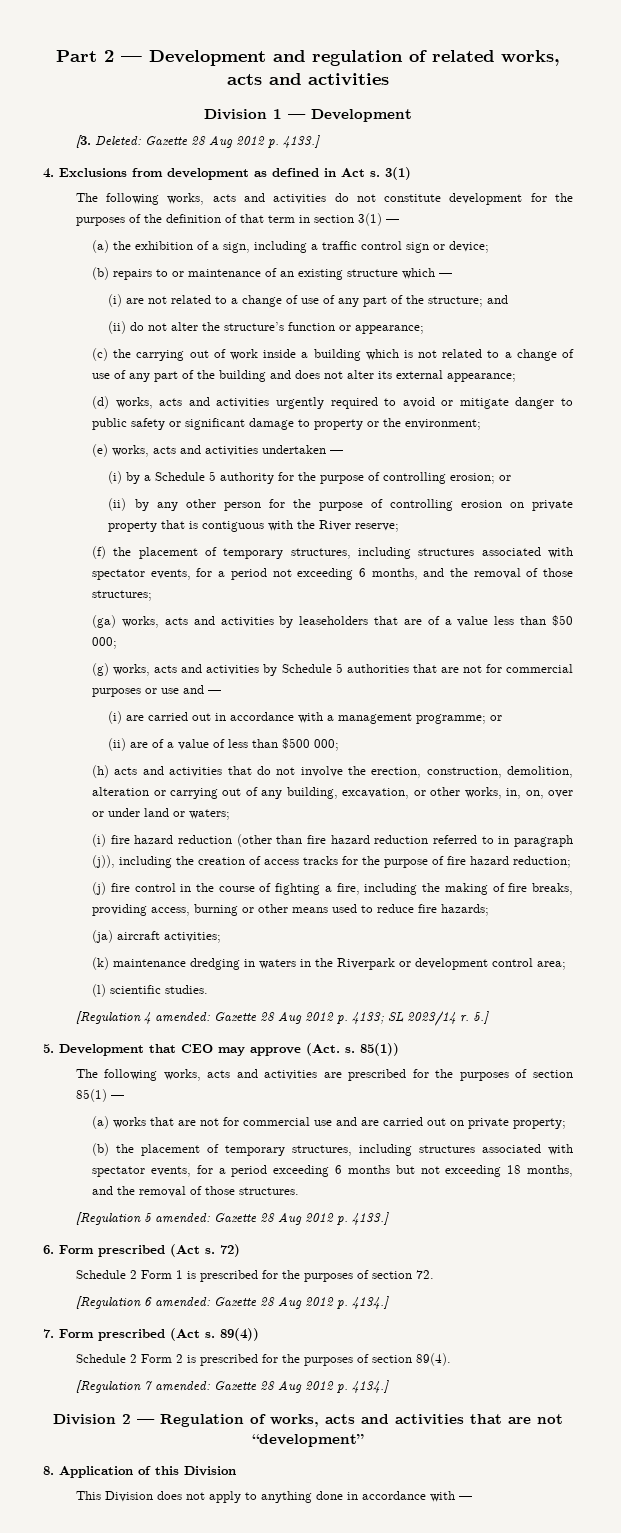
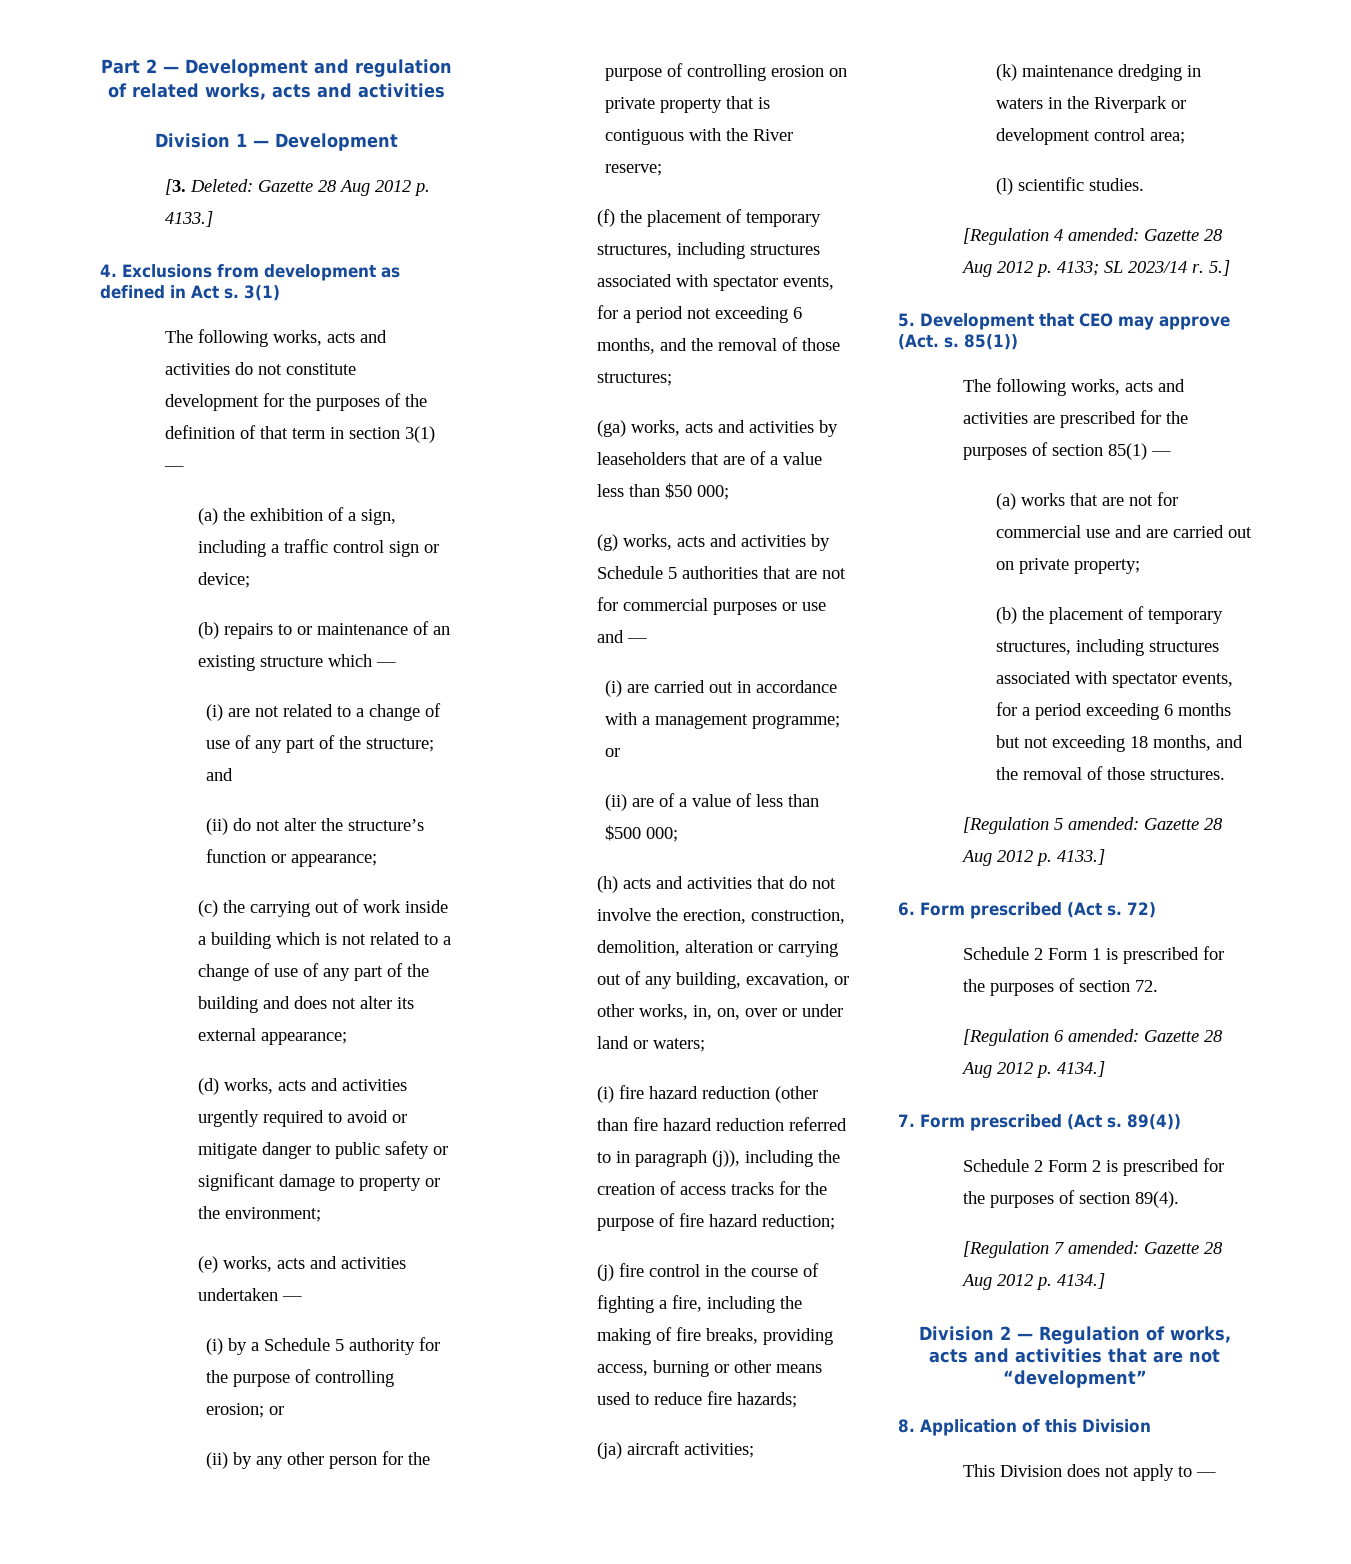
- This Division does not apply to anything done in accordance with —
+ This Division does not apply to —

